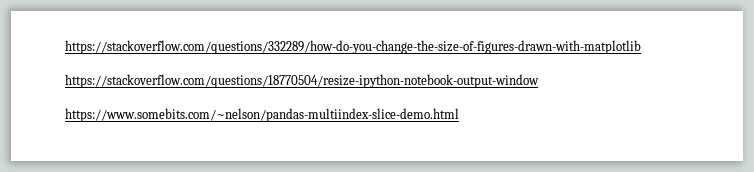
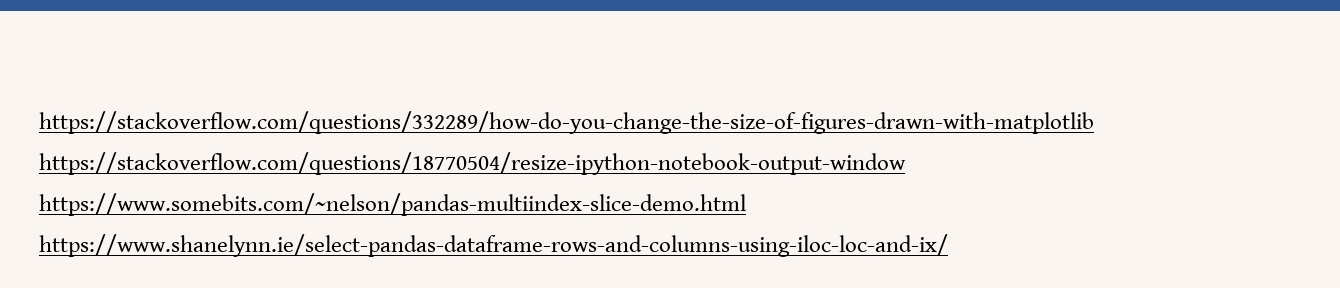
+ https://www.shanelynn.ie/select-pandas-dataframe-rows-and-columns-using-iloc-loc-and-ix/

